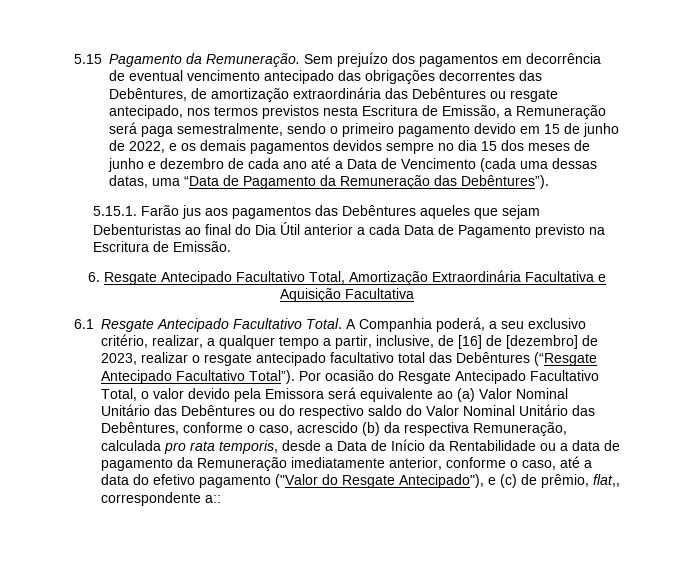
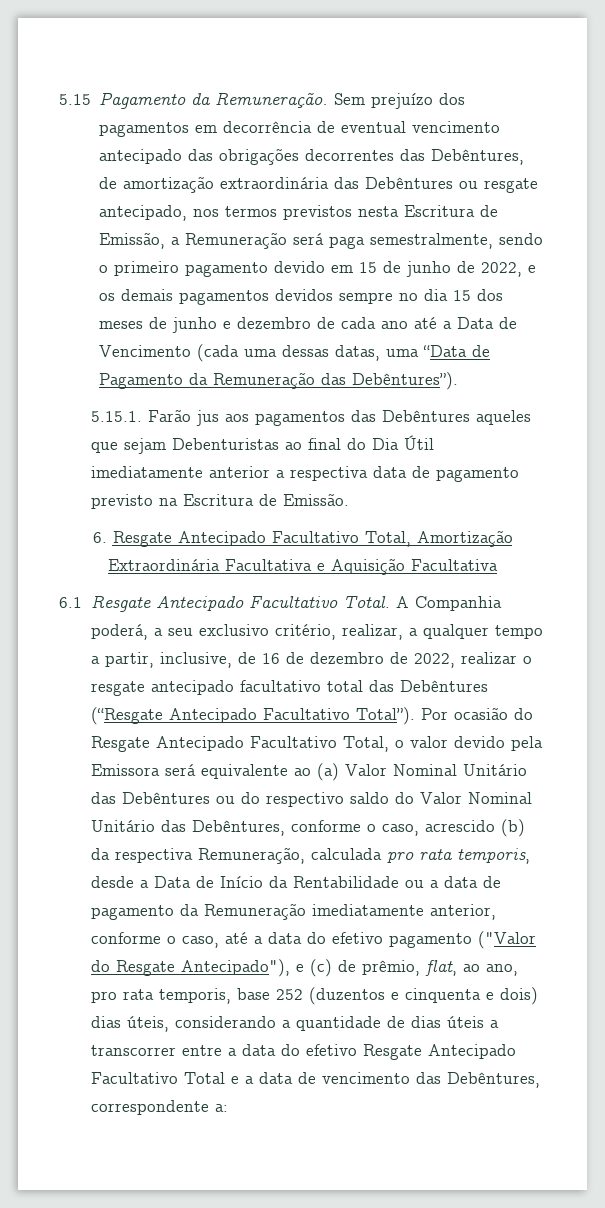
- 5.15.1. Farão jus aos pagamentos das Debêntures aqueles que sejam Debenturistas ao final do Dia Útil anterior a cada Data de Pagamento previsto na Escritura de Emissão.
+ 5.15.1. Farão jus aos pagamentos das Debêntures aqueles que sejam Debenturistas ao final do Dia Útil imediatamente anterior a respectiva data de pagamento previsto na Escritura de Emissão.
- A Companhia poderá, a seu exclusivo critério, realizar, a qualquer tempo a partir, inclusive, de [16] de [dezembro] de 2023, realizar o resgate antecipado facultativo total das Debêntures (“Resgate Antecipado Facultativo Total”).
+ A Companhia poderá, a seu exclusivo critério, realizar, a qualquer tempo a partir, inclusive, de 16 de dezembro de 2022, realizar o resgate antecipado facultativo total das Debêntures (“Resgate Antecipado Facultativo Total”).
- Por ocasião do Resgate Antecipado Facultativo Total, o valor devido pela Emissora será equivalente ao (a) Valor Nominal Unitário das Debêntures ou do respectivo saldo do Valor Nominal Unitário das Debêntures, conforme o caso, acrescido (b) da respectiva Remuneração, calculada pro rata temporis, desde a Data de Início da Rentabilidade ou a data de pagamento da Remuneração imediatamente anterior, conforme o caso, até a data do efetivo pagamento ("Valor do Resgate Antecipado"), e (c) de prêmio, flat,, correspondente a::
+ Por ocasião do Resgate Antecipado Facultativo Total, o valor devido pela Emissora será equivalente ao (a) Valor Nominal Unitário das Debêntures ou do respectivo saldo do Valor Nominal Unitário das Debêntures, conforme o caso, acrescido (b) da respectiva Remuneração, calculada pro rata temporis, desde a Data de Início da Rentabilidade ou a data de pagamento da Remuneração imediatamente anterior, conforme o caso, até a data do efetivo pagamento ("Valor do Resgate Antecipado"), e (c) de prêmio, flat, ao ano, pro rata temporis, base 252 (duzentos e cinquenta e dois) dias úteis, considerando a quantidade de dias úteis a transcorrer entre a data do efetivo Resgate Antecipado Facultativo Total e a data de vencimento das Debêntures, correspondente a:

